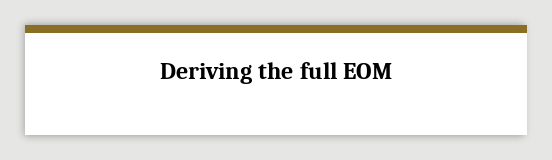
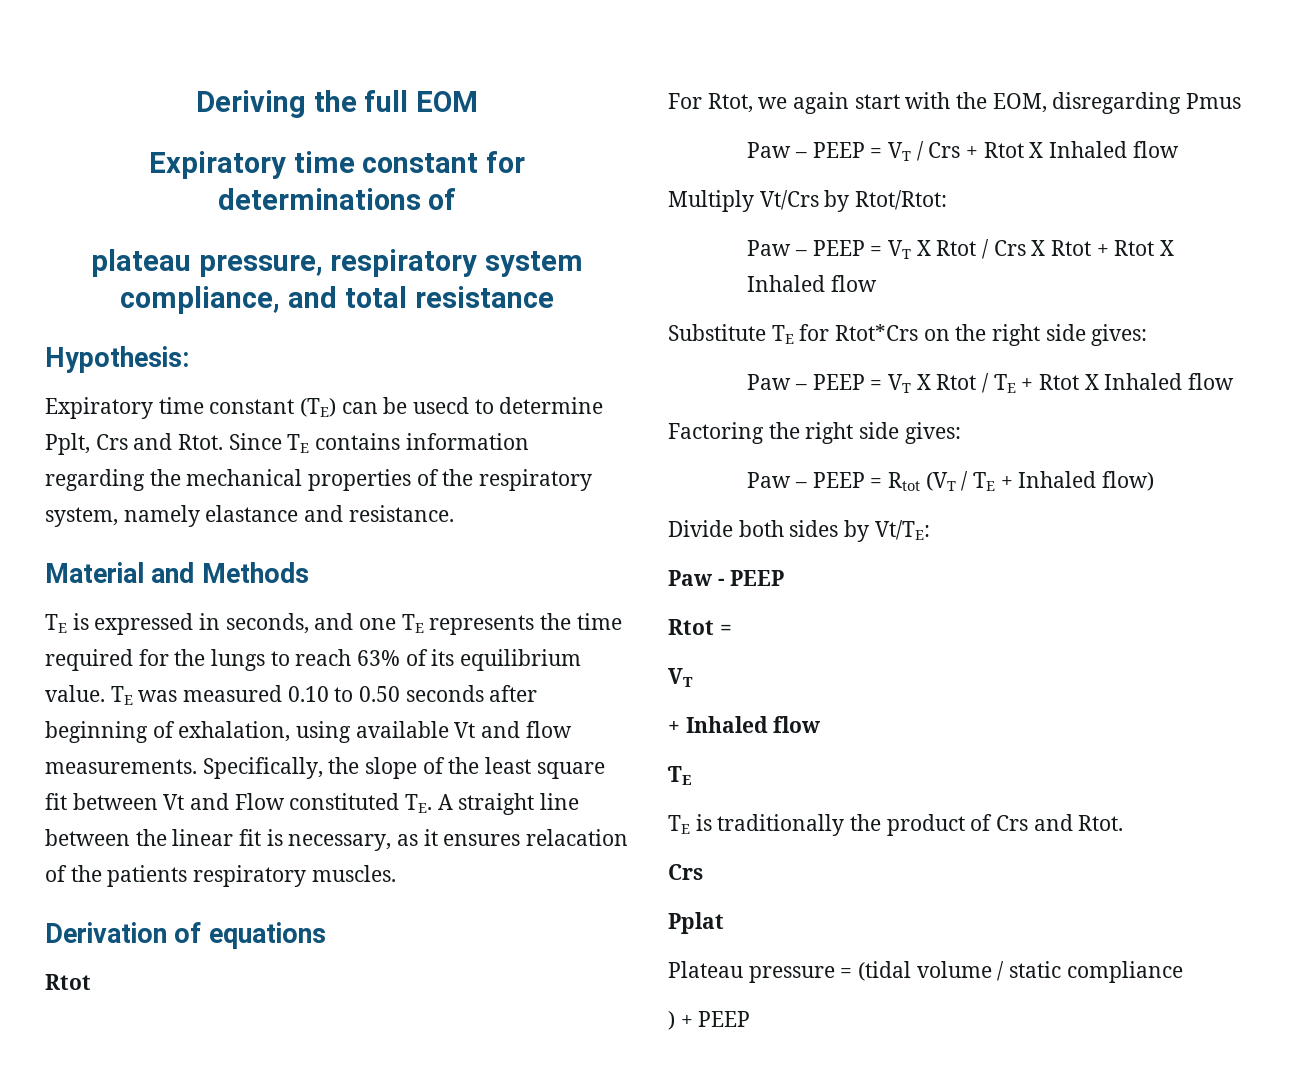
+ Expiratory time constant for determinations of
+ plateau pressure, respiratory system compliance, and total resistance
+ Hypothesis:
+ Expiratory time constant (TE) can be usecd to determine Pplt, Crs and Rtot. Since TE contains information regarding the mechanical properties of the respiratory system, namely elastance and resistance.
+ Material and Methods
+ TE is expressed in seconds, and one TE represents the time required for the lungs to reach 63% of its equilibrium value. TE was measured 0.10 to 0.50 seconds after beginning of exhalation, using available Vt and flow measurements. Specifically, the slope of the least square fit between Vt and Flow constituted TE. A straight line between the linear fit is necessary, as it ensures relacation of the patients respiratory muscles.
+ Derivation of equations
+ Rtot
+ For Rtot, we again start with the EOM, disregarding Pmus
+ Paw – PEEP = VT / Crs + Rtot X Inhaled flow
+ Multiply Vt/Crs by Rtot/Rtot:
+ Paw – PEEP = VT X Rtot / Crs X Rtot + Rtot X Inhaled flow
+ Substitute TE for Rtot*Crs on the right side gives:
+ Paw – PEEP = VT X Rtot / ƬE + Rtot X Inhaled flow
+ Factoring the right side gives:
+ Paw – PEEP = Rtot (VT / ƬE + Inhaled flow)
+ Divide both sides by Vt/TE:
+ Paw - PEEP
+ Rtot =
+ VT
+ + Inhaled flow
+ ƬE
+ TE is traditionally the product of Crs and Rtot.
+ Crs
+ Pplat
+ Plateau pressure = (tidal volume / static compliance
+ ) + PEEP

